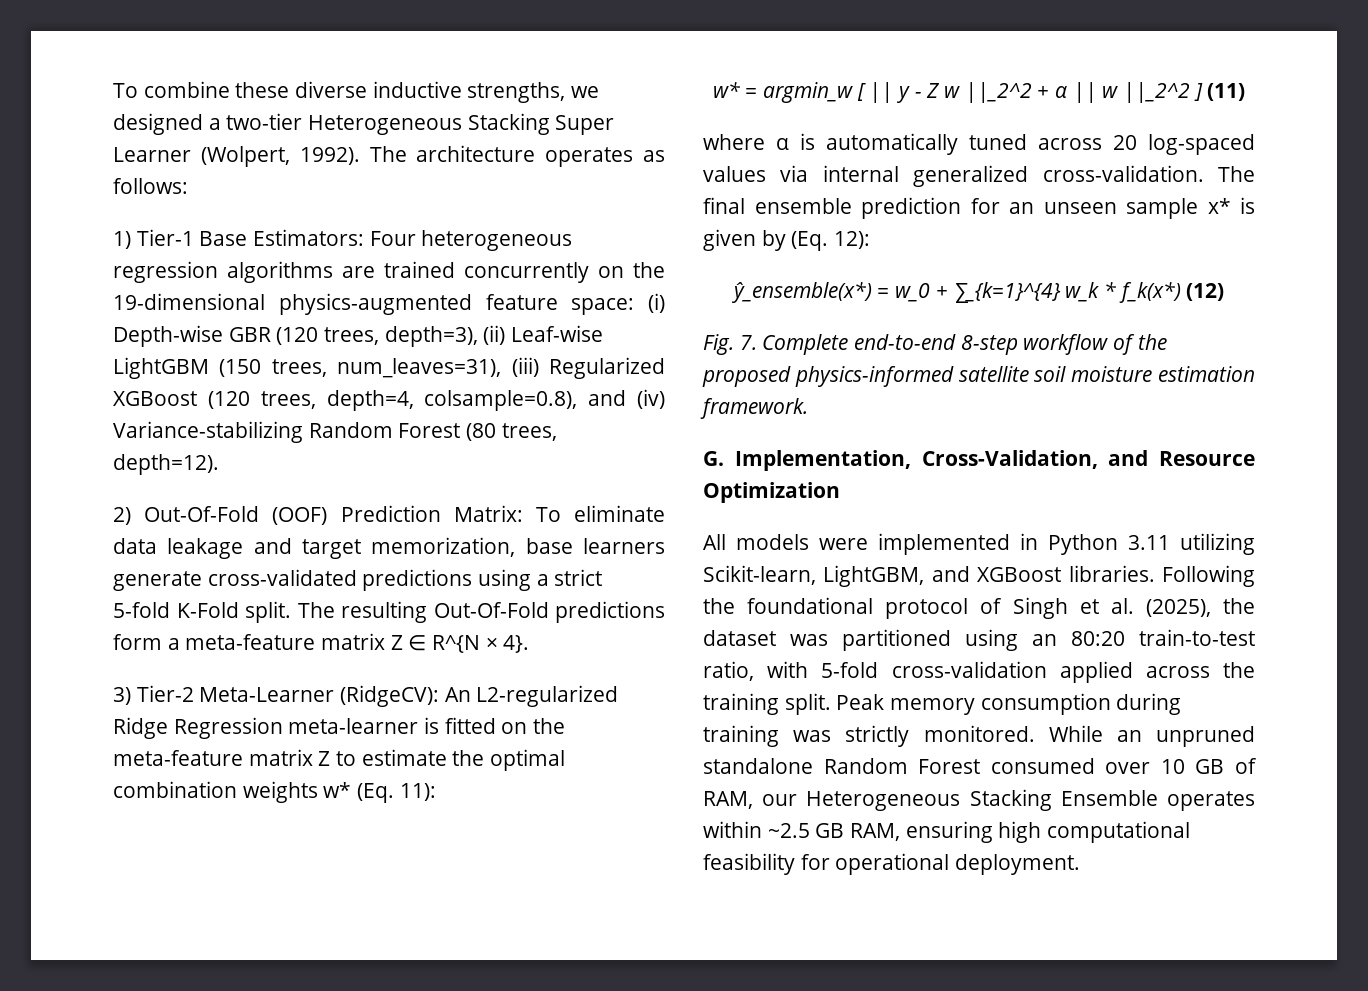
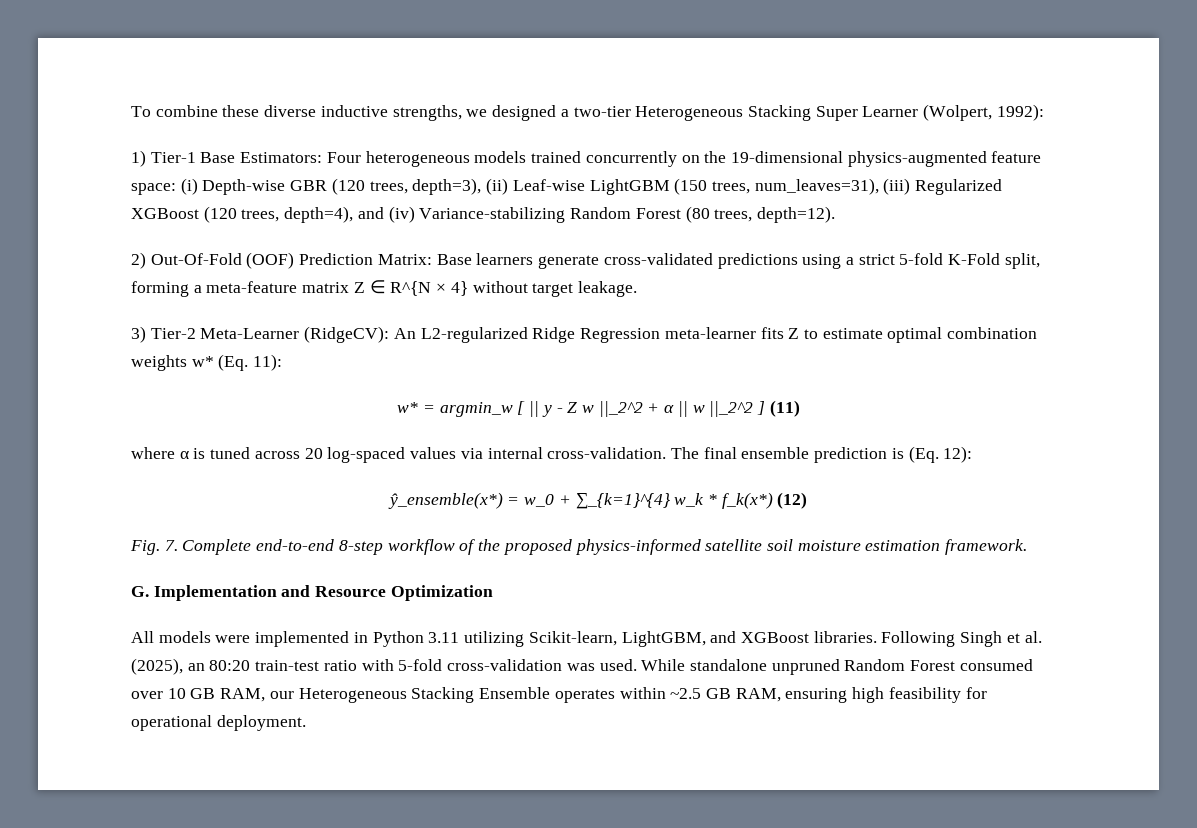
- To combine these diverse inductive strengths, we designed a two-tier Heterogeneous Stacking Super Learner (Wolpert, 1992). The architecture operates as follows:
+ To combine these diverse inductive strengths, we designed a two-tier Heterogeneous Stacking Super Learner (Wolpert, 1992):
- 1) Tier-1 Base Estimators: Four heterogeneous regression algorithms are trained concurrently on the 19-dimensional physics-augmented feature space: (i) Depth-wise GBR (120 trees, depth=3), (ii) Leaf-wise LightGBM (150 trees, num_leaves=31), (iii) Regularized XGBoost (120 trees, depth=4, colsample=0.8), and (iv) Variance-stabilizing Random Forest (80 trees, depth=12).
+ 1) Tier-1 Base Estimators: Four heterogeneous models trained concurrently on the 19-dimensional physics-augmented feature space: (i) Depth-wise GBR (120 trees, depth=3), (ii) Leaf-wise LightGBM (150 trees, num_leaves=31), (iii) Regularized XGBoost (120 trees, depth=4), and (iv) Variance-stabilizing Random Forest (80 trees, depth=12).
- 2) Out-Of-Fold (OOF) Prediction Matrix: To eliminate data leakage and target memorization, base learners generate cross-validated predictions using a strict 5-fold K-Fold split. The resulting Out-Of-Fold predictions form a meta-feature matrix Z ∈ R^{N × 4}.
+ 2) Out-Of-Fold (OOF) Prediction Matrix: Base learners generate cross-validated predictions using a strict 5-fold K-Fold split, forming a meta-feature matrix Z ∈ R^{N × 4} without target leakage.
- 3) Tier-2 Meta-Learner (RidgeCV): An L2-regularized Ridge Regression meta-learner is fitted on the meta-feature matrix Z to estimate the optimal combination weights w* (Eq. 11):
+ 3) Tier-2 Meta-Learner (RidgeCV): An L2-regularized Ridge Regression meta-learner fits Z to estimate optimal combination weights w* (Eq. 11):
- where α is automatically tuned across 20 log-spaced values via internal generalized cross-validation.
+ where α is tuned across 20 log-spaced values via internal cross-validation.
- The final ensemble prediction for an unseen sample x* is given by (Eq. 12):
+ The final ensemble prediction is (Eq. 12):
- G. Implementation, Cross-Validation, and Resource Optimization
+ G. Implementation and Resource Optimization
- Following the foundational protocol of Singh et al. (2025), the dataset was partitioned using an 80:20 train-to-test ratio, with 5-fold cross-validation applied across the training split. Peak memory consumption during training was strictly monitored. While an unpruned standalone Random Forest consumed over 10 GB of RAM, our Heterogeneous Stacking Ensemble operates within ~2.5 GB RAM, ensuring high computational feasibility for operational deployment.
+ Following Singh et al. (2025), an 80:20 train-test ratio with 5-fold cross-validation was used. While standalone unpruned Random Forest consumed over 10 GB RAM, our Heterogeneous Stacking Ensemble operates within ~2.5 GB RAM, ensuring high feasibility for operational deployment.

